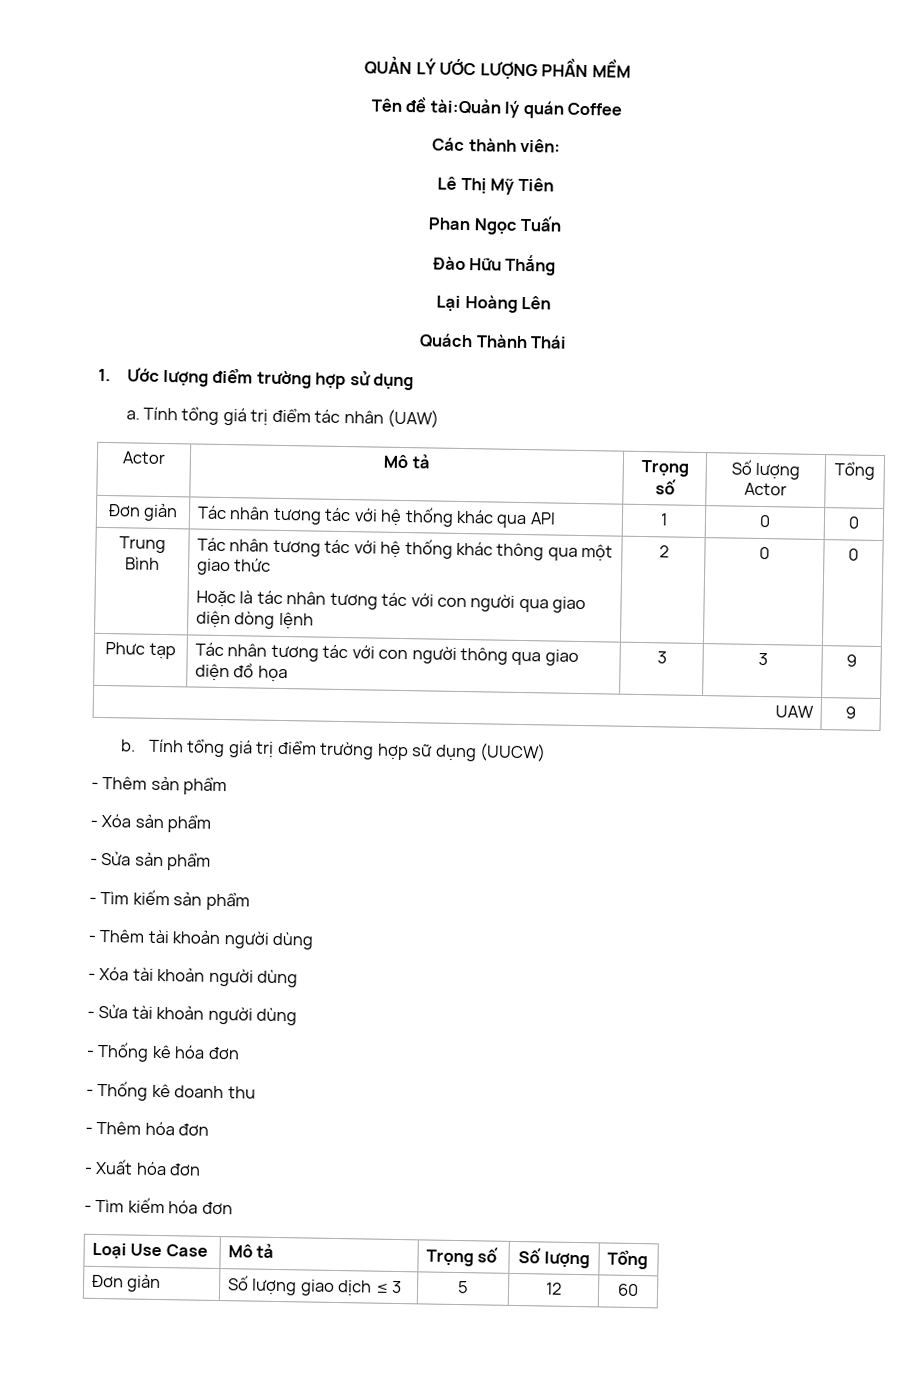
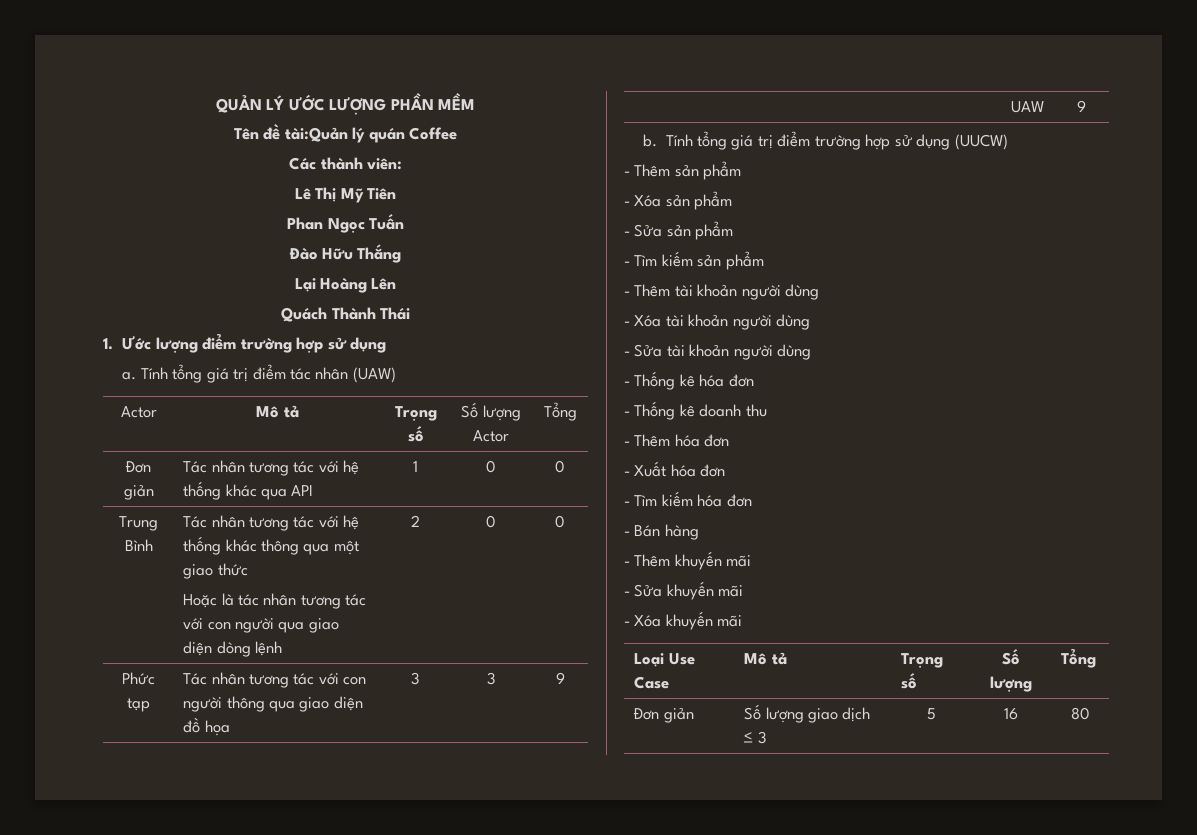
- Phưc tạp | Tác nhân tương tác với con người thông qua giao diện đồ họa | 3 | 3 | 9
+ Phức tạp | Tác nhân tương tác với con người thông qua giao diện đồ họa | 3 | 3 | 9
- Tính tổng giá trị điểm trường hợp sữ dụng (UUCW)
+ Tính tổng giá trị điểm trường hợp sử dụng (UUCW)
+ - Bán hàng
+ - Thêm khuyến mãi
+ - Sửa khuyến mãi
+ - Xóa khuyến mãi
- Đơn giản | Số lượng giao dịch ≤ 3 | 5 | 12 | 60
+ Đơn giản | Số lượng giao dịch ≤ 3 | 5 | 16 | 80

